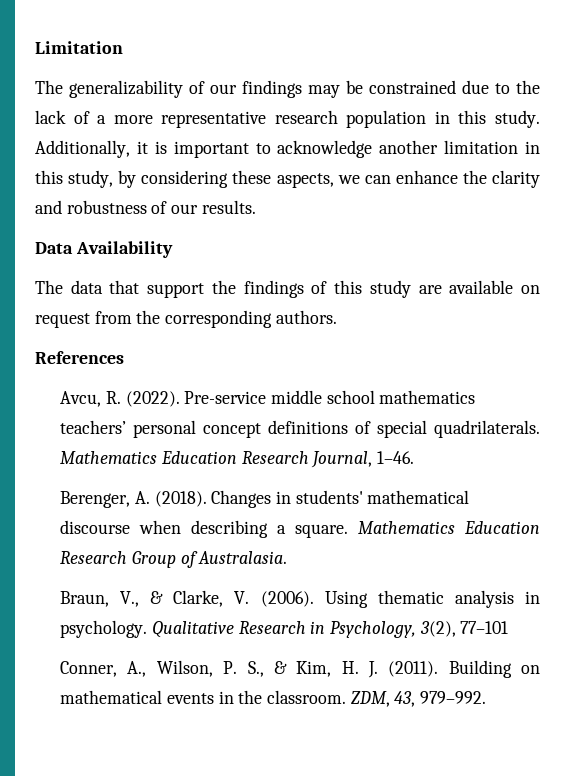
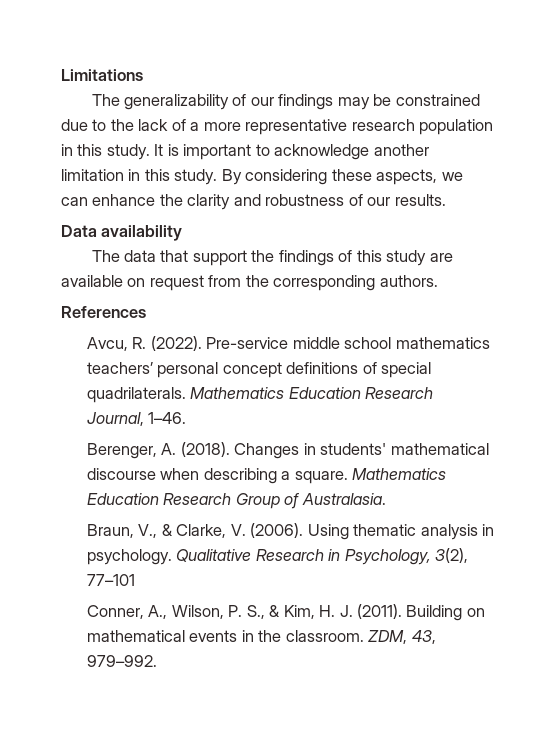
- Limitation
+ Limitations
- Additionally, it is important to acknowledge another limitation in this study, by considering these aspects, we can enhance the clarity and robustness of our results.
+ It is important to acknowledge another limitation in this study. By considering these aspects, we can enhance the clarity and robustness of our results.
- Data Availability
+ Data availability

